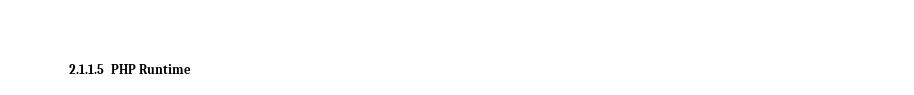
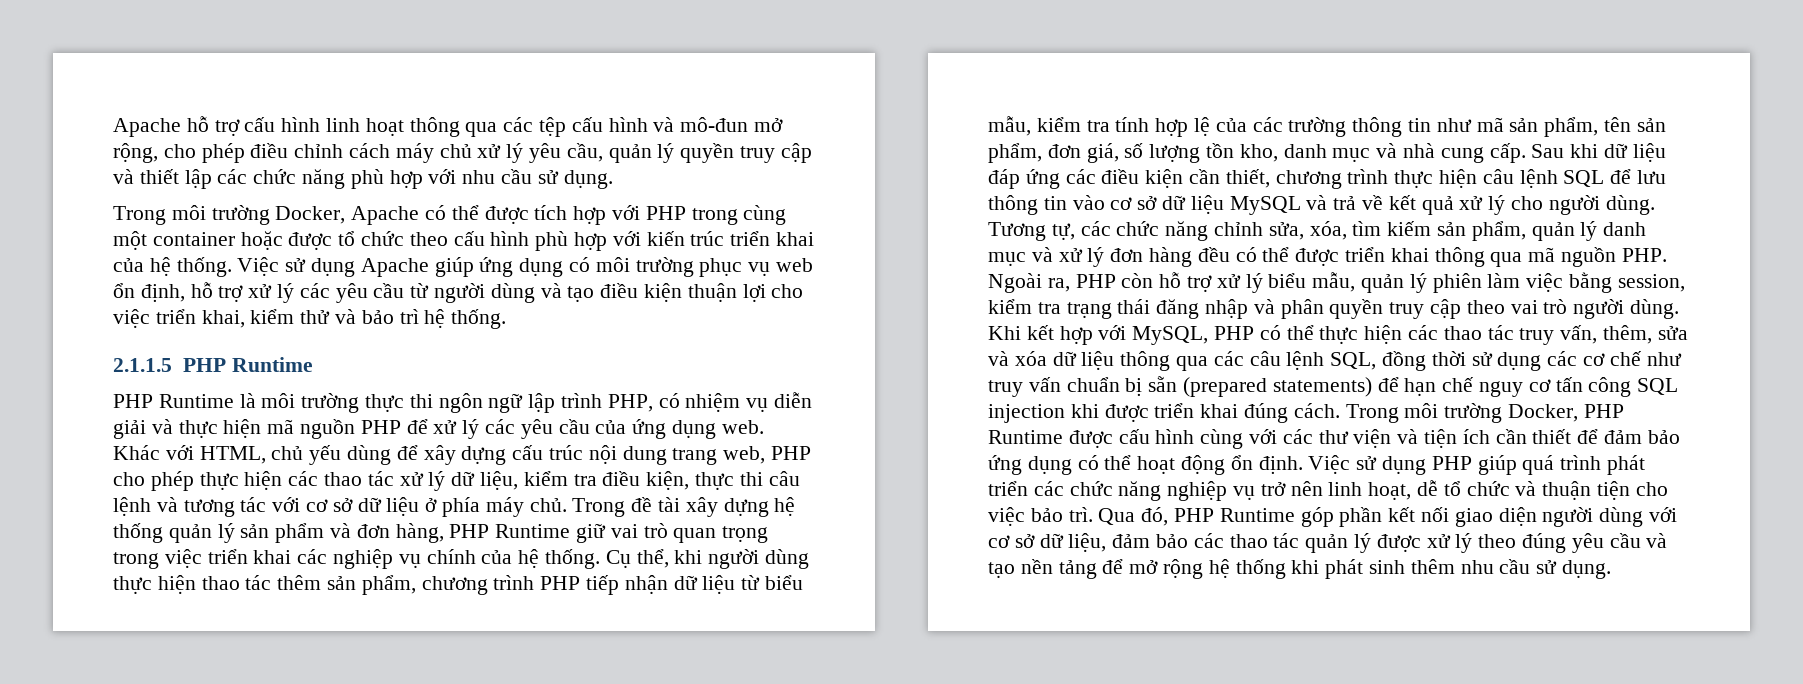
+ Apache hỗ trợ cấu hình linh hoạt thông qua các tệp cấu hình và mô-đun mở rộng, cho phép điều chỉnh cách máy chủ xử lý yêu cầu, quản lý quyền truy cập và thiết lập các chức năng phù hợp với nhu cầu sử dụng.
+ Trong môi trường Docker, Apache có thể được tích hợp với PHP trong cùng một container hoặc được tổ chức theo cấu hình phù hợp với kiến trúc triển khai của hệ thống. Việc sử dụng Apache giúp ứng dụng có môi trường phục vụ web ổn định, hỗ trợ xử lý các yêu cầu từ người dùng và tạo điều kiện thuận lợi cho việc triển khai, kiểm thử và bảo trì hệ thống.
  2.1.1.5 PHP Runtime
+ PHP Runtime là môi trường thực thi ngôn ngữ lập trình PHP, có nhiệm vụ diễn giải và thực hiện mã nguồn PHP để xử lý các yêu cầu của ứng dụng web. Khác với HTML, chủ yếu dùng để xây dựng cấu trúc nội dung trang web, PHP cho phép thực hiện các thao tác xử lý dữ liệu, kiểm tra điều kiện, thực thi câu lệnh và tương tác với cơ sở dữ liệu ở phía máy chủ. Trong đề tài xây dựng hệ thống quản lý sản phẩm và đơn hàng, PHP Runtime giữ vai trò quan trọng trong việc triển khai các nghiệp vụ chính của hệ thống. Cụ thể, khi người dùng thực hiện thao tác thêm sản phẩm, chương trình PHP tiếp nhận dữ liệu từ biểu mẫu, kiểm tra tính hợp lệ của các trường thông tin như mã sản phẩm, tên sản phẩm, đơn giá, số lượng tồn kho, danh mục và nhà cung cấp. Sau khi dữ liệu đáp ứng các điều kiện cần thiết, chương trình thực hiện câu lệnh SQL để lưu thông tin vào cơ sở dữ liệu MySQL và trả về kết quả xử lý cho người dùng. Tương tự, các chức năng chỉnh sửa, xóa, tìm kiếm sản phẩm, quản lý danh mục và xử lý đơn hàng đều có thể được triển khai thông qua mã nguồn PHP. Ngoài ra, PHP còn hỗ trợ xử lý biểu mẫu, quản lý phiên làm việc bằng session, kiểm tra trạng thái đăng nhập và phân quyền truy cập theo vai trò người dùng. Khi kết hợp với MySQL, PHP có thể thực hiện các thao tác truy vấn, thêm, sửa và xóa dữ liệu thông qua các câu lệnh SQL, đồng thời sử dụng các cơ chế như truy vấn chuẩn bị sẵn (prepared statements) để hạn chế nguy cơ tấn công SQL injection khi được triển khai đúng cách. Trong môi trường Docker, PHP Runtime được cấu hình cùng với các thư viện và tiện ích cần thiết để đảm bảo ứng dụng có thể hoạt động ổn định. Việc sử dụng PHP giúp quá trình phát triển các chức năng nghiệp vụ trở nên linh hoạt, dễ tổ chức và thuận tiện cho việc bảo trì. Qua đó, PHP Runtime góp phần kết nối giao diện người dùng với cơ sở dữ liệu, đảm bảo các thao tác quản lý được xử lý theo đúng yêu cầu và tạo nền tảng để mở rộng hệ thống khi phát sinh thêm nhu cầu sử dụng.

